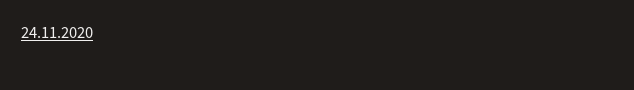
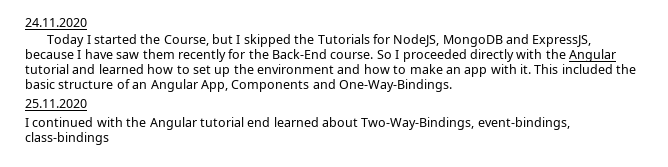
+ Today I started the Course, but I skipped the Tutorials for NodeJS, MongoDB and ExpressJS, because I have saw them recently for the Back-End course. So I proceeded directly with the Angular tutorial and learned how to set up the environment and how to make an app with it. This included the basic structure of an Angular App, Components and One-Way-Bindings.
+ 25.11.2020
+ I continued with the Angular tutorial end learned about Two-Way-Bindings, event-bindings, class-bindings

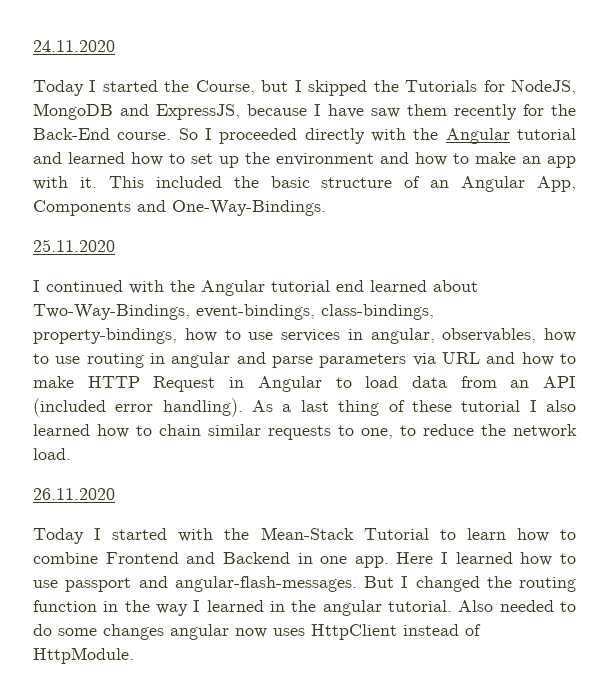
- I continued with the Angular tutorial end learned about Two-Way-Bindings, event-bindings, class-bindings
+ I continued with the Angular tutorial end learned about Two-Way-Bindings, event-bindings, class-bindings, property-bindings, how to use services in angular, observables, how to use routing in angular and parse parameters via URL and how to make HTTP Request in Angular to load data from an API (included error handling). As a last thing of these tutorial I also learned how to chain similar requests to one, to reduce the network load.
+ 26.11.2020
+ Today I started with the Mean-Stack Tutorial to learn how to combine Frontend and Backend in one app. Here I learned how to use passport and angular-flash-messages. But I changed the routing function in the way I learned in the angular tutorial. Also needed to do some changes angular now uses HttpClient instead of HttpModule.

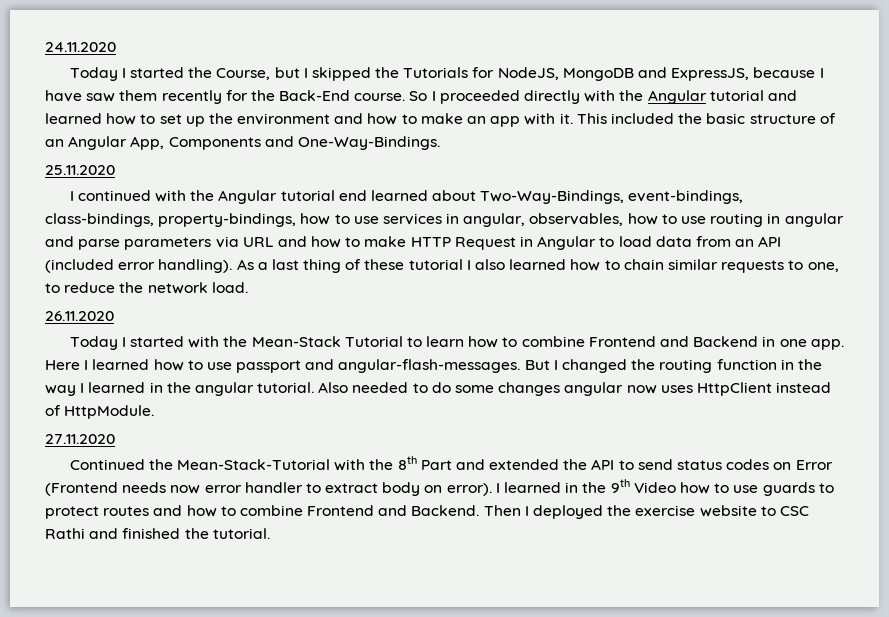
+ 27.11.2020
+ Continued the Mean-Stack-Tutorial with the 8th Part and extended the API to send status codes on Error (Frontend needs now error handler to extract body on error). I learned in the 9th Video how to use guards to protect routes and how to combine Frontend and Backend. Then I deployed the exercise website to CSC Rathi and finished the tutorial.

